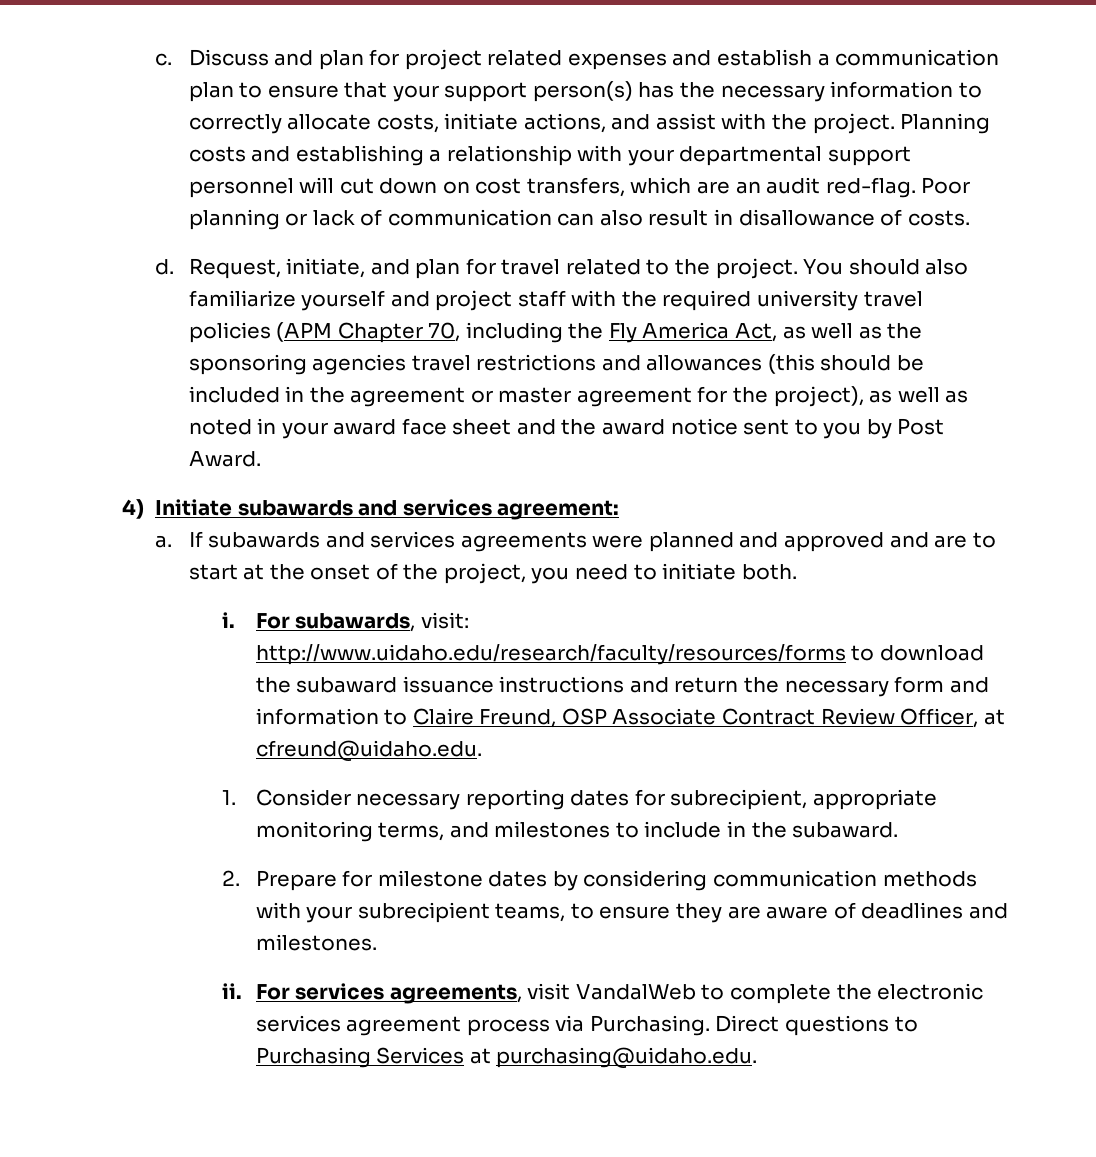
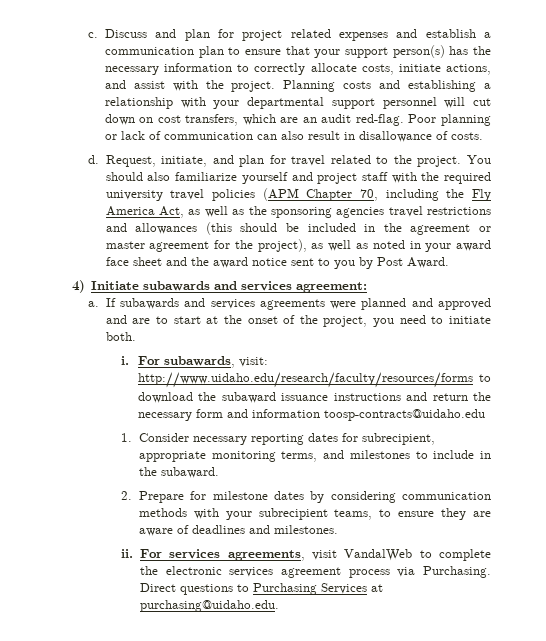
- For subawards, visit: http://www.uidaho.edu/research/faculty/resources/forms to download the subaward issuance instructions and return the necessary form and information to Claire Freund, OSP Associate Contract Review Officer, at cfreund@uidaho.edu.
+ For subawards, visit: http://www.uidaho.edu/research/faculty/resources/forms to download the subaward issuance instructions and return the necessary form and information toosp-contracts@uidaho.edu

